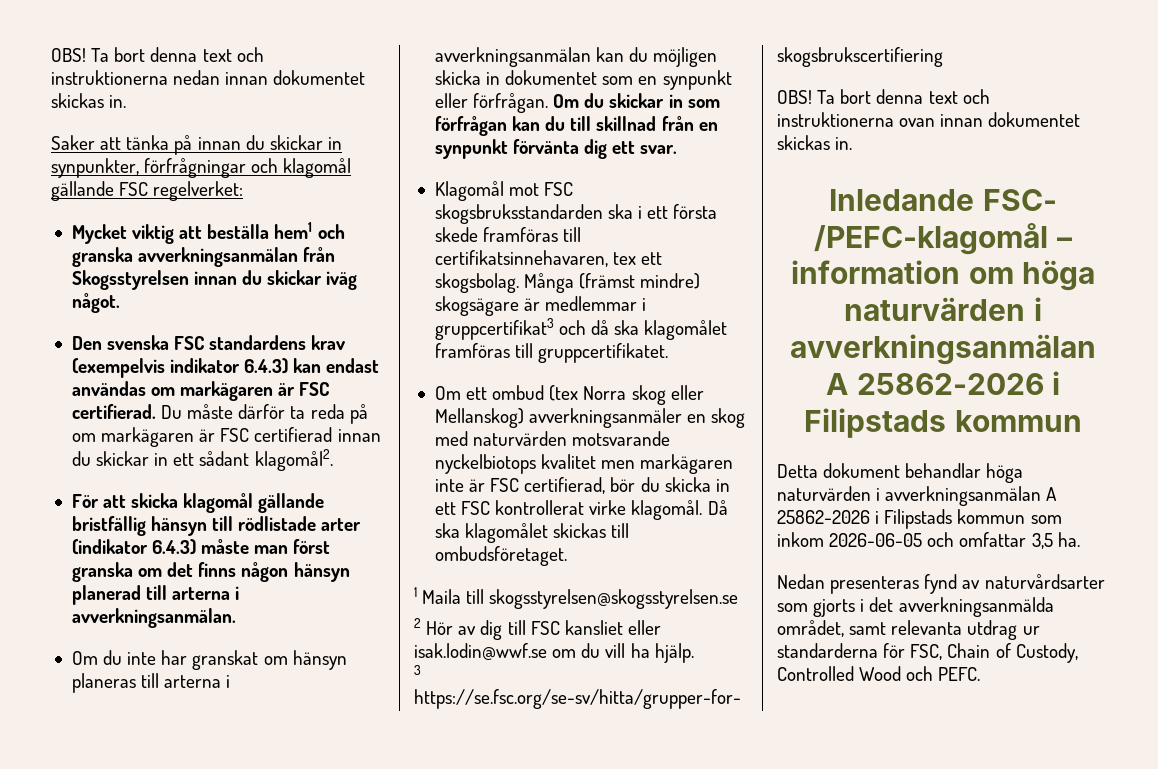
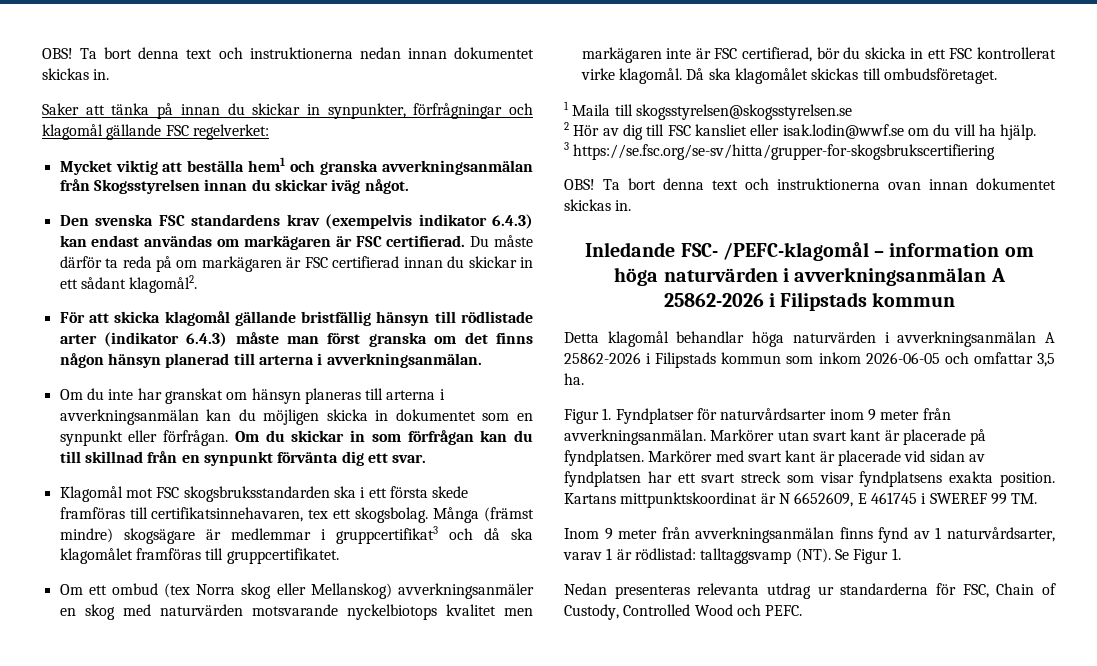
- Detta dokument behandlar höga naturvärden i avverkningsanmälan A 25862-2026 i Filipstads kommun som inkom 2026-06-05 och omfattar 3,5 ha.
+ Detta klagomål behandlar höga naturvärden i avverkningsanmälan A 25862-2026 i Filipstads kommun som inkom 2026-06-05 och omfattar 3,5 ha.
- Nedan presenteras fynd av naturvårdsarter som gjorts i det avverkningsanmälda området, samt relevanta utdrag ur standarderna för FSC, Chain of Custody, Controlled Wood och PEFC.
+ Figur 1. Fyndplatser för naturvårdsarter inom 9 meter från avverkningsanmälan. Markörer utan svart kant är placerade på fyndplatsen. Markörer med svart kant är placerade vid sidan av fyndplatsen har ett svart streck som visar fyndplatsens exakta position. Kartans mittpunktskoordinat är N 6652609, E 461745 i SWEREF 99 TM.
+ Inom 9 meter från avverkningsanmälan finns fynd av 1 naturvårdsarter, varav 1 är rödlistad: talltaggsvamp (NT). Se Figur 1.
+ Nedan presenteras relevanta utdrag ur standarderna för FSC, Chain of Custody, Controlled Wood och PEFC.

